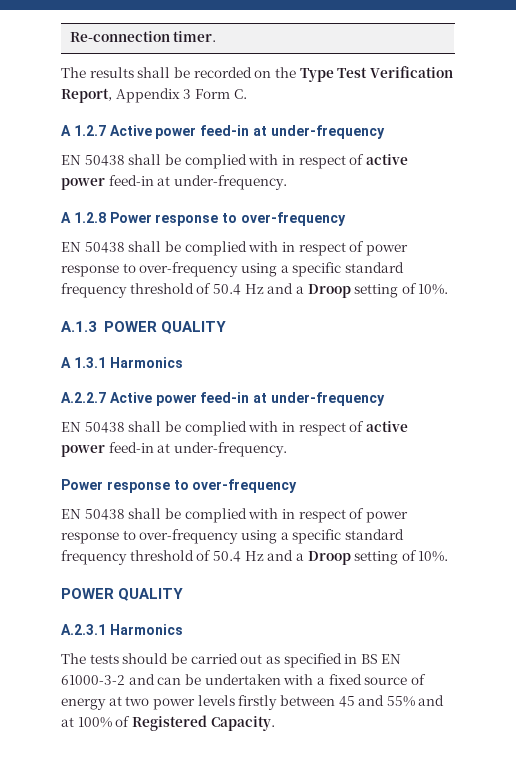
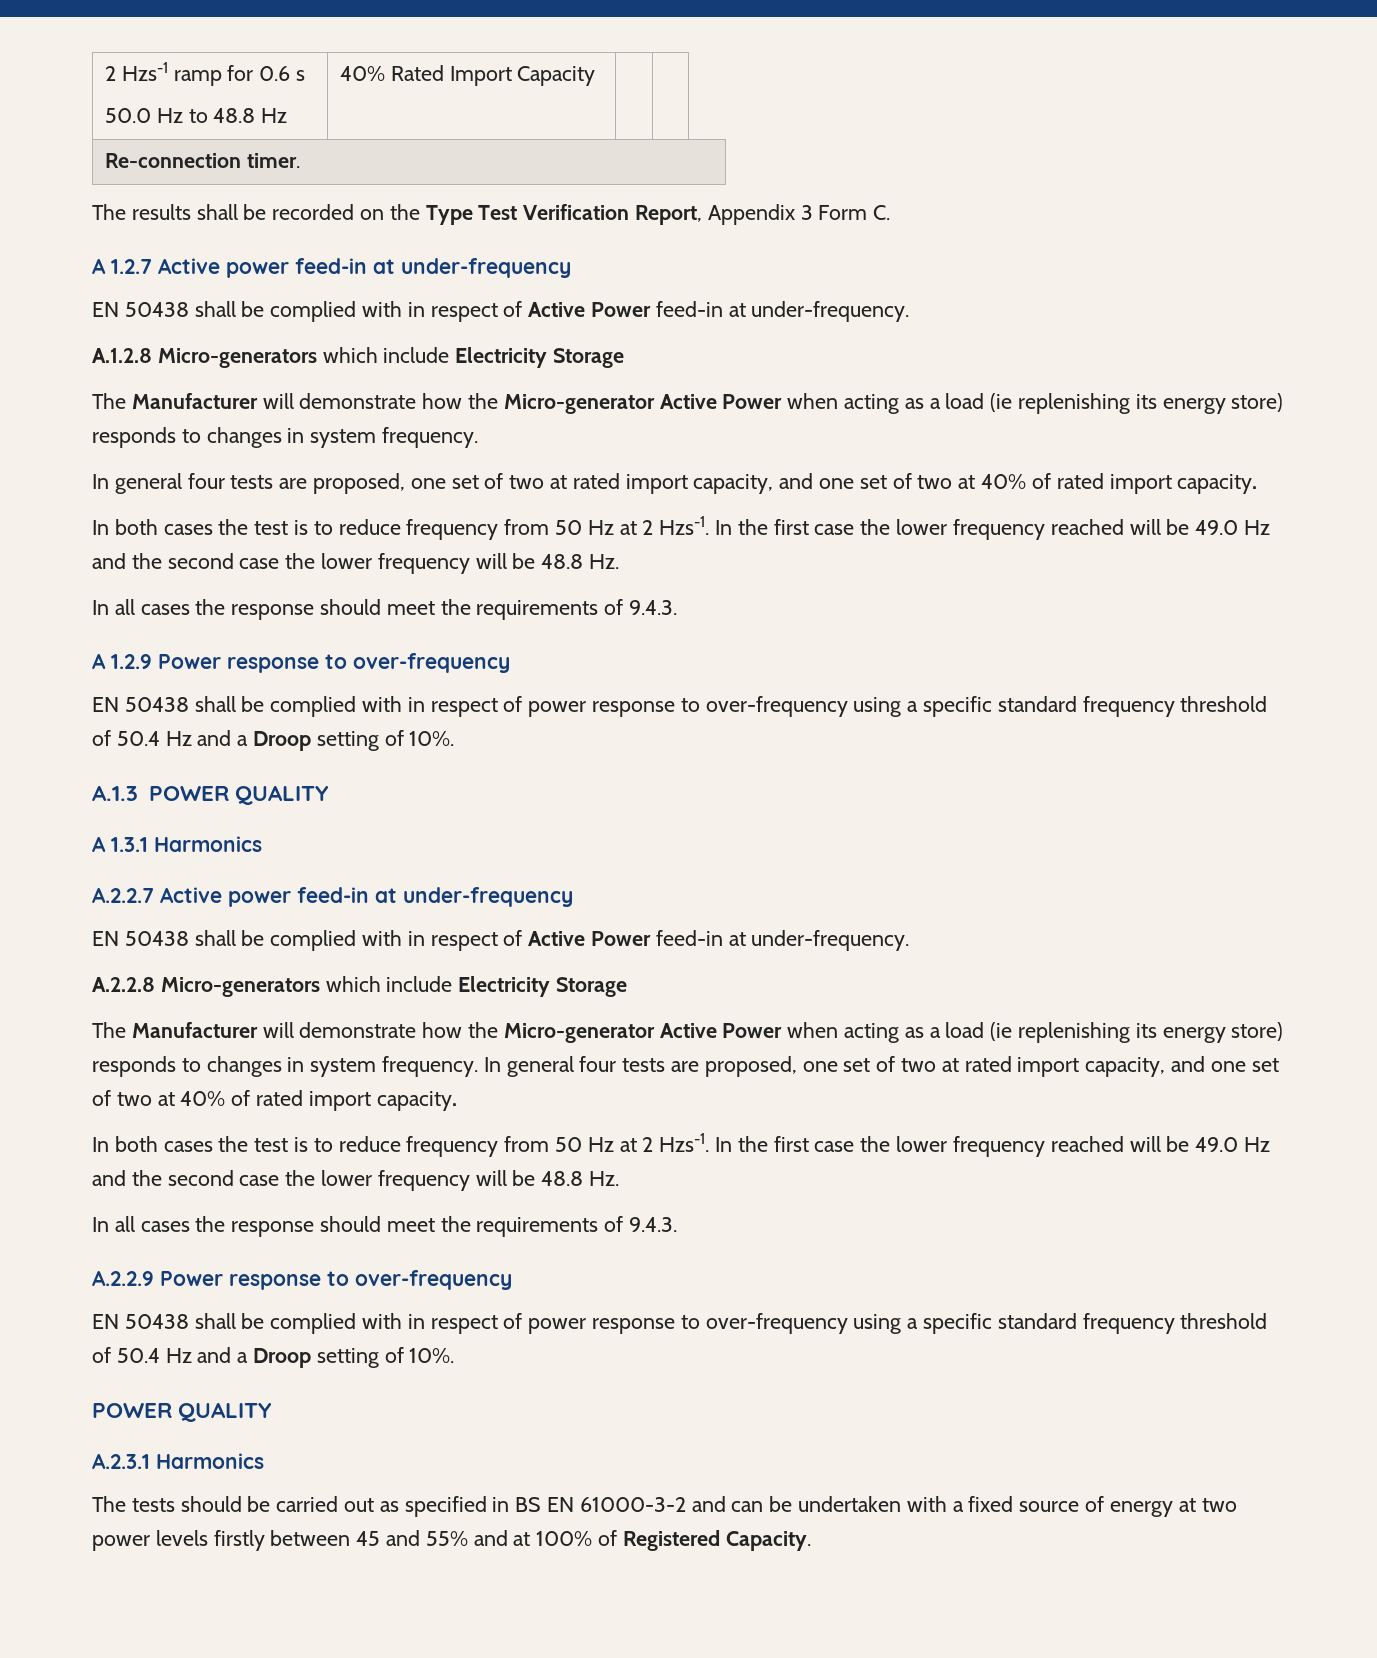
+ 2 Hzs-1 ramp for 0.6 s
+ 50.0 Hz to 48.8 Hz | 40% Rated Import Capacity | |
  A 1.2.7 Active power feed-in at under-frequency
- EN 50438 shall be complied with in respect of active power feed-in at under-frequency.
- A 1.2.8 Power response to over-frequency
+ EN 50438 shall be complied with in respect of Active Power feed-in at under-frequency.
+ A.1.2.8 Micro-generators which include Electricity Storage
+ The Manufacturer will demonstrate how the Micro-generator Active Power when acting as a load (ie replenishing its energy store) responds to changes in system frequency.
+ In general four tests are proposed, one set of two at rated import capacity, and one set of two at 40% of rated import capacity.
+ In both cases the test is to reduce frequency from 50 Hz at 2 Hzs-1. In the first case the lower frequency reached will be 49.0 Hz and the second case the lower frequency will be 48.8 Hz.
+ In all cases the response should meet the requirements of 9.4.3.
+ A 1.2.9 Power response to over-frequency
  A.2.2.7 Active power feed-in at under-frequency
- EN 50438 shall be complied with in respect of active power feed-in at under-frequency.
- Power response to over-frequency
+ EN 50438 shall be complied with in respect of Active Power feed-in at under-frequency.
+ A.2.2.8 Micro-generators which include Electricity Storage
+ The Manufacturer will demonstrate how the Micro-generator Active Power when acting as a load (ie replenishing its energy store) responds to changes in system frequency. In general four tests are proposed, one set of two at rated import capacity, and one set of two at 40% of rated import capacity.
+ In both cases the test is to reduce frequency from 50 Hz at 2 Hzs-1. In the first case the lower frequency reached will be 49.0 Hz and the second case the lower frequency will be 48.8 Hz.
+ In all cases the response should meet the requirements of 9.4.3.
+ A.2.2.9 Power response to over-frequency

